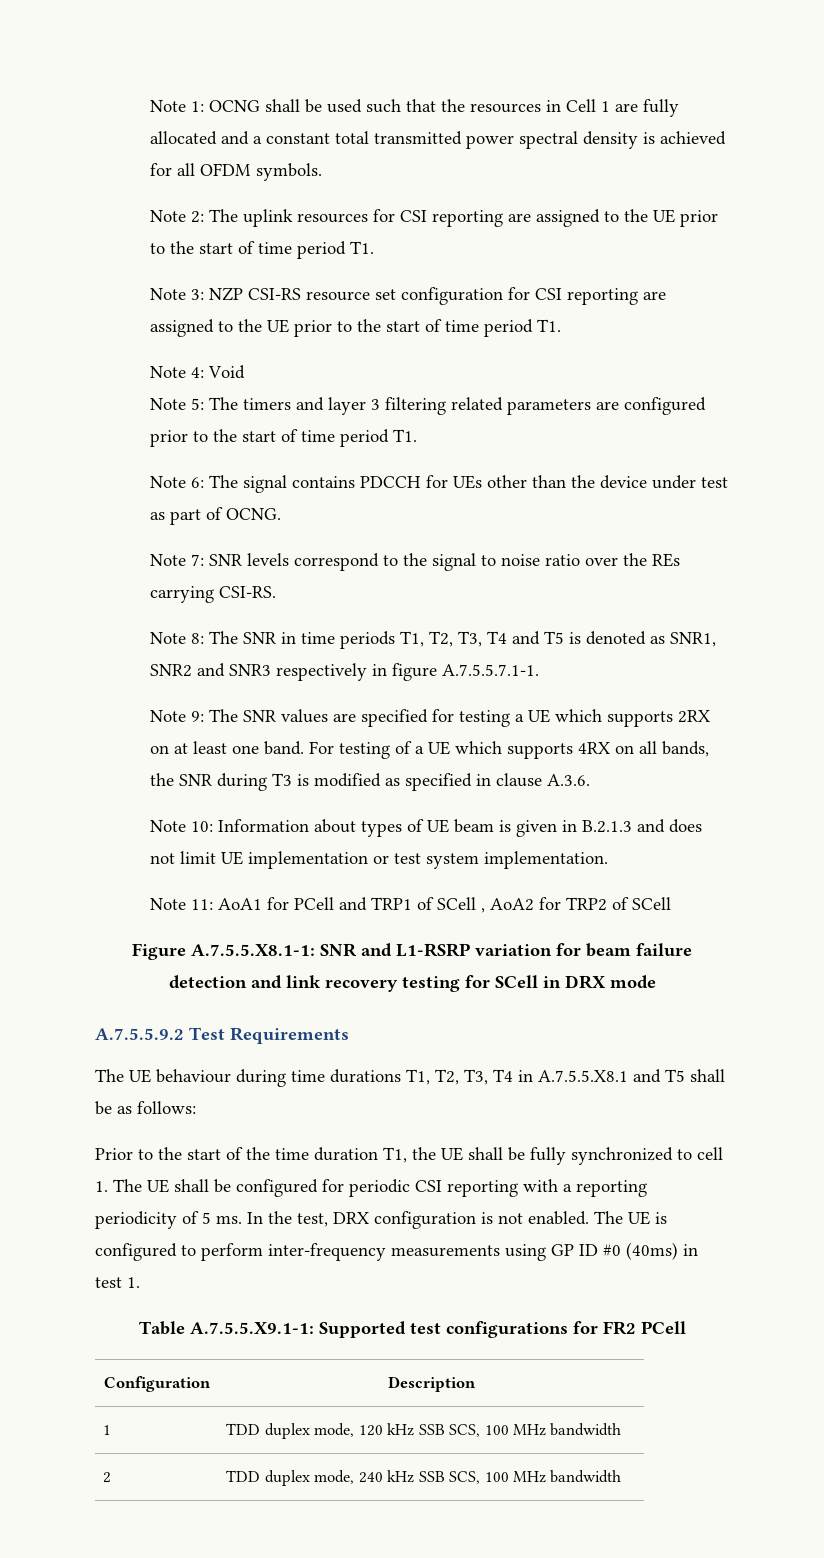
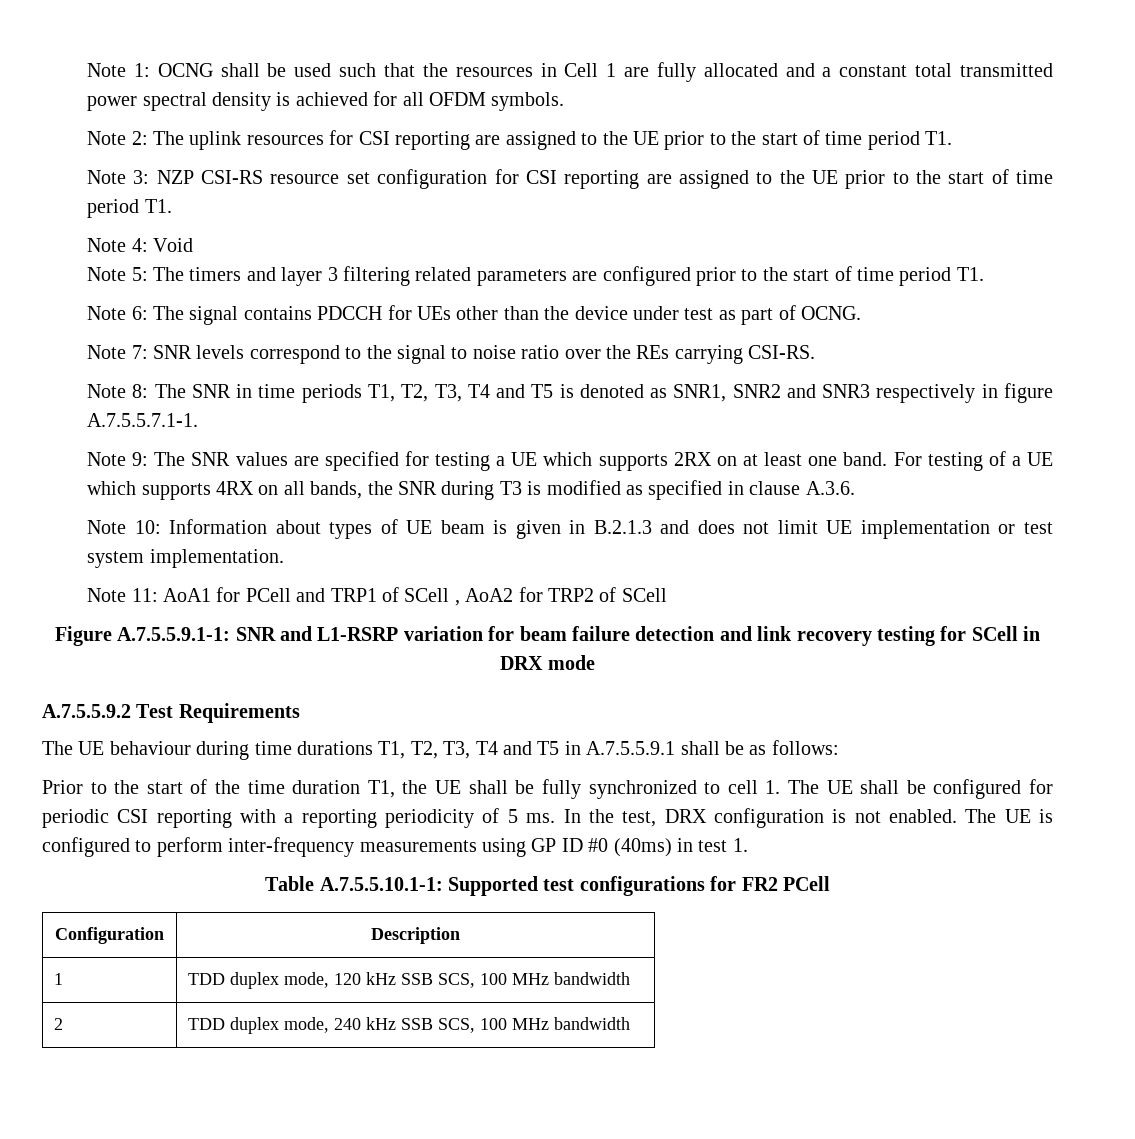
- Figure A.7.5.5.X8.1-1: SNR and L1-RSRP variation for beam failure detection and link recovery testing for SCell in DRX mode
+ Figure A.7.5.5.9.1-1: SNR and L1-RSRP variation for beam failure detection and link recovery testing for SCell in DRX mode
- The UE behaviour during time durations T1, T2, T3, T4 in A.7.5.5.X8.1 and T5 shall be as follows:
+ The UE behaviour during time durations T1, T2, T3, T4 and T5 in A.7.5.5.9.1 shall be as follows:
- Table A.7.5.5.X9.1-1: Supported test configurations for FR2 PCell
+ Table A.7.5.5.10.1-1: Supported test configurations for FR2 PCell

